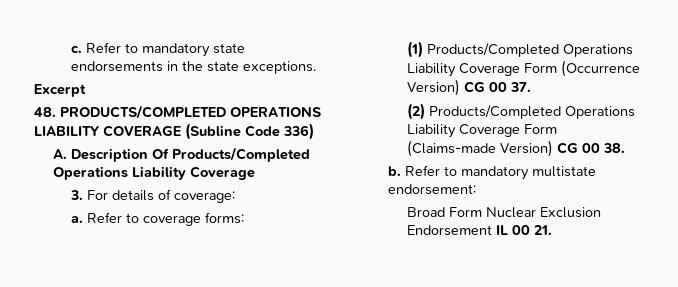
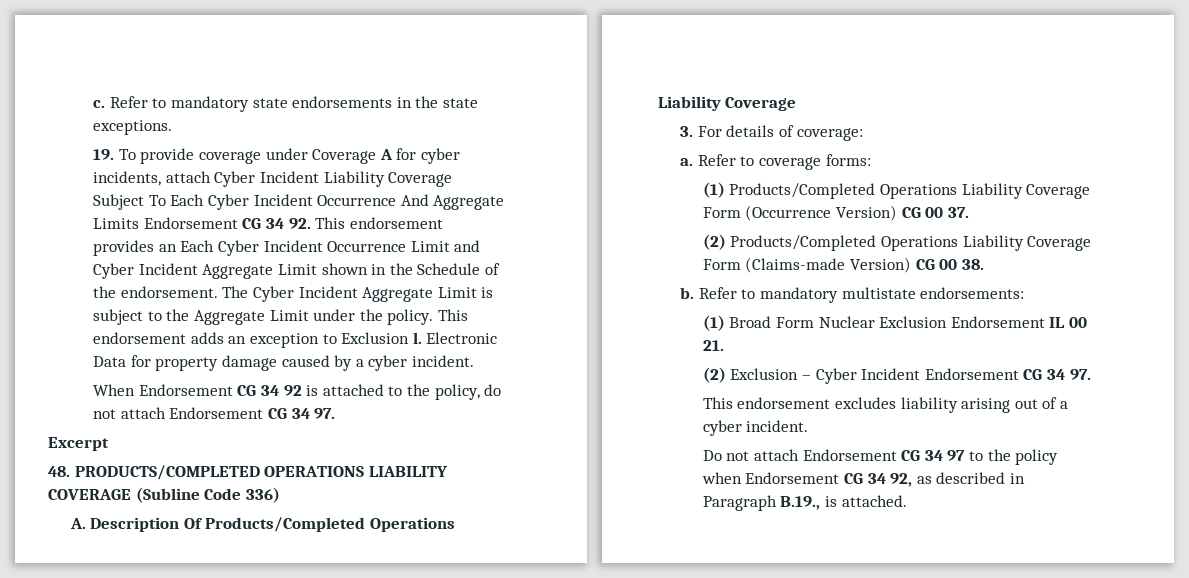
+ 19. To provide coverage under Coverage A for cyber incidents, attach Cyber Incident Liability Coverage Subject To Each Cyber Incident Occurrence And Aggregate Limits Endorsement CG 34 92. This endorsement provides an Each Cyber Incident Occurrence Limit and Cyber Incident Aggregate Limit shown in the Schedule of the endorsement. The Cyber Incident Aggregate Limit is subject to the Aggregate Limit under the policy. This endorsement adds an exception to Exclusion l. Electronic Data for property damage caused by a cyber incident.
+ When Endorsement CG 34 92 is attached to the policy, do not attach Endorsement CG 34 97.
- Refer to mandatory multistate endorsement:
- Broad Form Nuclear Exclusion Endorsement IL 00 21.
+ Refer to mandatory multistate endorsements:
+ (1) Broad Form Nuclear Exclusion Endorsement IL 00 21.
+ (2) Exclusion – Cyber Incident Endorsement CG 34 97.
+ This endorsement excludes liability arising out of a cyber incident.
+ Do not attach Endorsement CG 34 97 to the policy when Endorsement CG 34 92, as described in Paragraph B.19., is attached.

